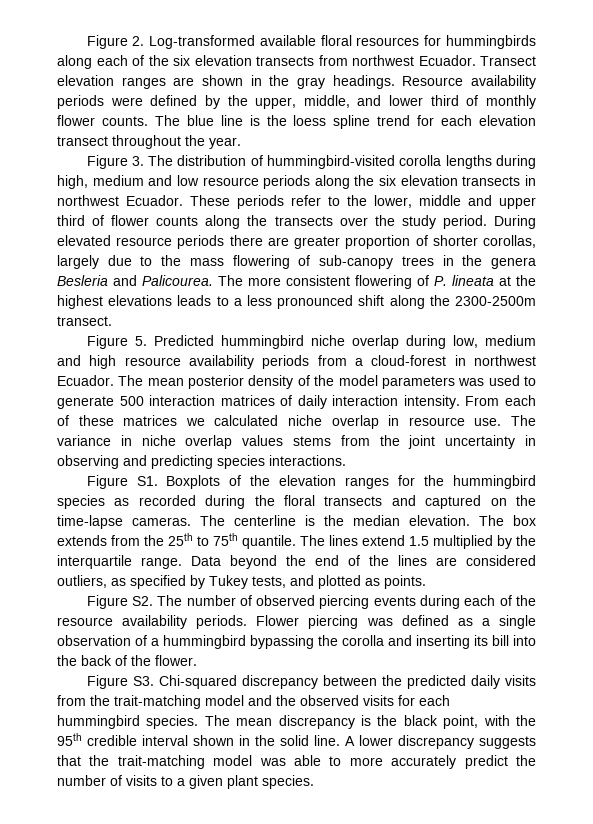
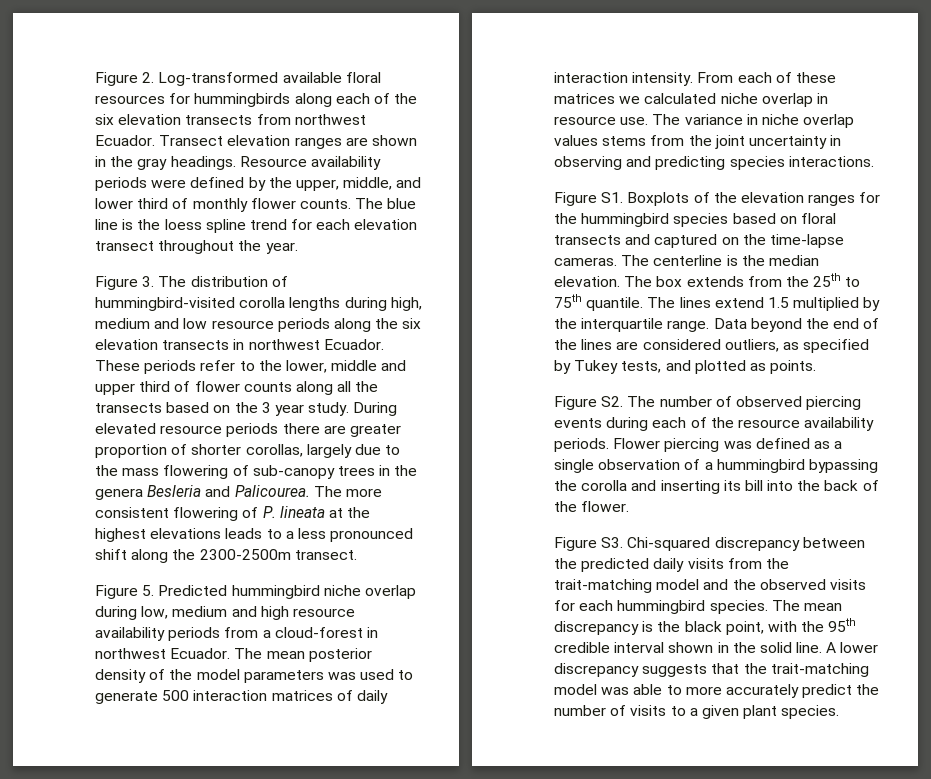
- These periods refer to the lower, middle and upper third of flower counts along the transects over the study period.
+ These periods refer to the lower, middle and upper third of flower counts along all the transects based on the 3 year study.
- Figure S1. Boxplots of the elevation ranges for the hummingbird species as recorded during the floral transects and captured on the time-lapse cameras.
+ Figure S1. Boxplots of the elevation ranges for the hummingbird species based on floral transects and captured on the time-lapse cameras.

